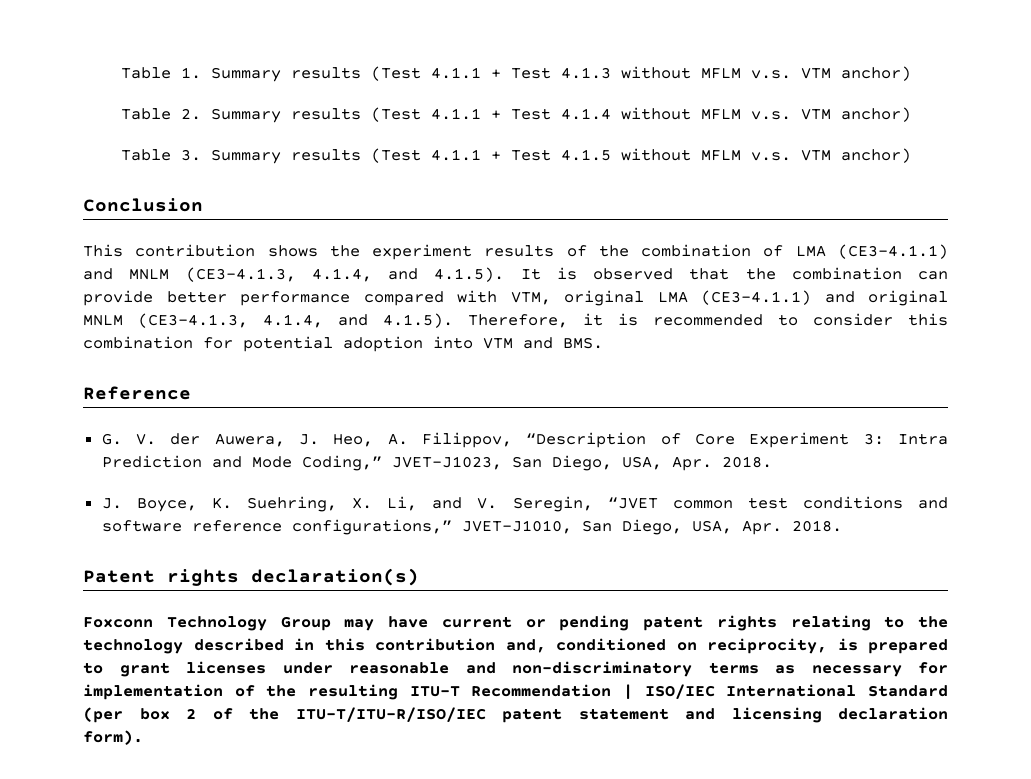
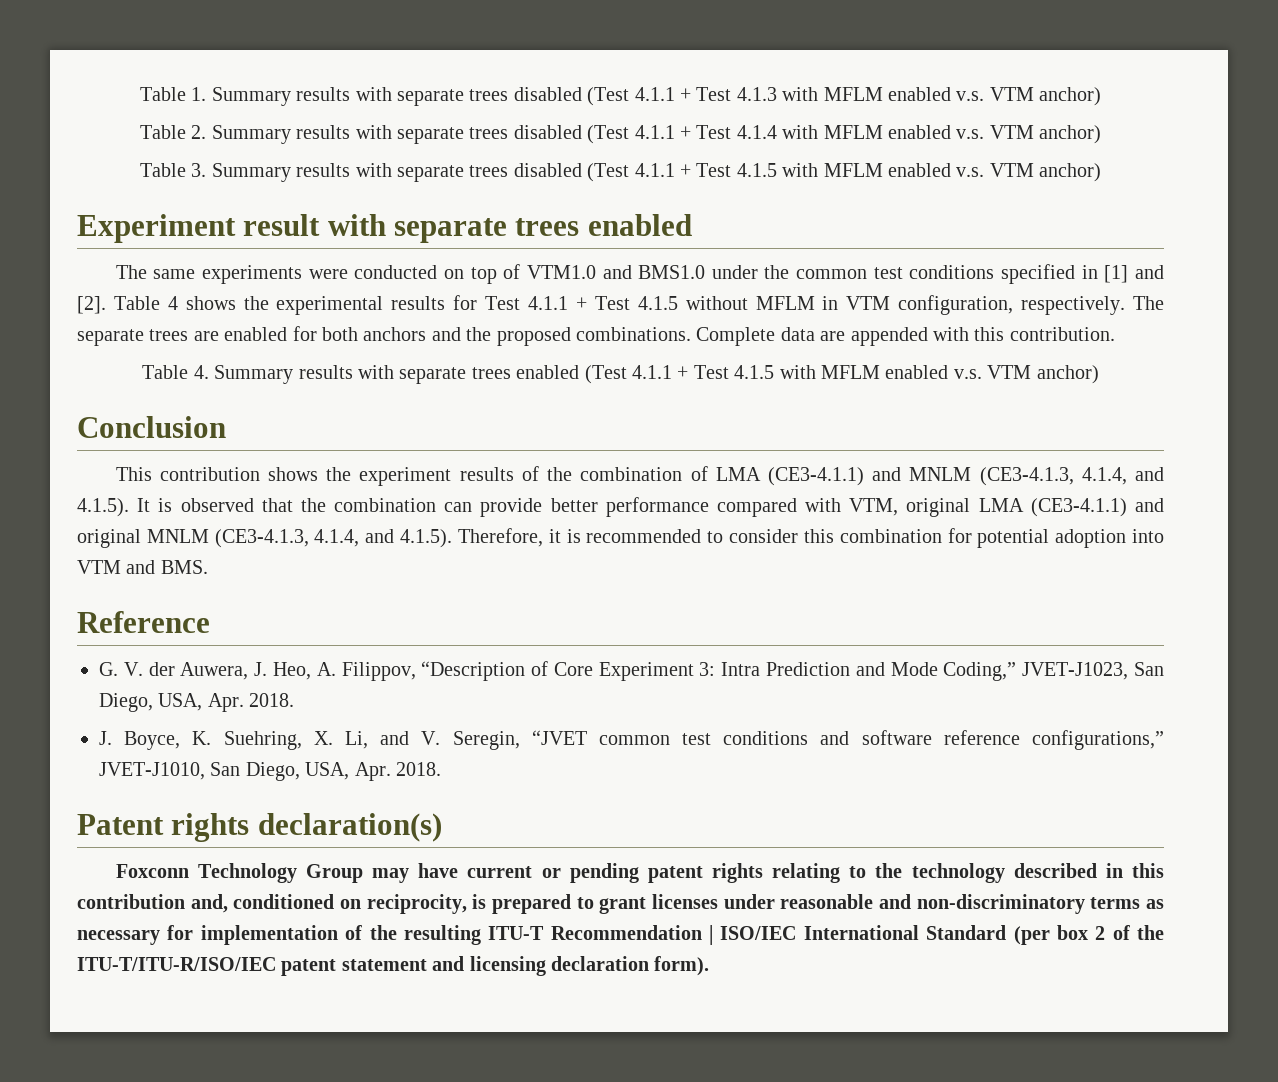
- Table 1. Summary results (Test 4.1.1 + Test 4.1.3 without MFLM v.s. VTM anchor)
+ Table 1. Summary results with separate trees disabled (Test 4.1.1 + Test 4.1.3 with MFLM enabled v.s. VTM anchor)
- Table 2. Summary results (Test 4.1.1 + Test 4.1.4 without MFLM v.s. VTM anchor)
+ Table 2. Summary results with separate trees disabled (Test 4.1.1 + Test 4.1.4 with MFLM enabled v.s. VTM anchor)
- Table 3. Summary results (Test 4.1.1 + Test 4.1.5 without MFLM v.s. VTM anchor)
+ Table 3. Summary results with separate trees disabled (Test 4.1.1 + Test 4.1.5 with MFLM enabled v.s. VTM anchor)
+ Experiment result with separate trees enabled
+ The same experiments were conducted on top of VTM1.0 and BMS1.0 under the common test conditions specified in [1] and [2]. Table 4 shows the experimental results for Test 4.1.1 + Test 4.1.5 without MFLM in VTM configuration, respectively. The separate trees are enabled for both anchors and the proposed combinations. Complete data are appended with this contribution.
+ Table 4. Summary results with separate trees enabled (Test 4.1.1 + Test 4.1.5 with MFLM enabled v.s. VTM anchor)

